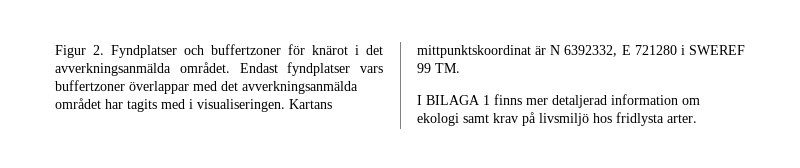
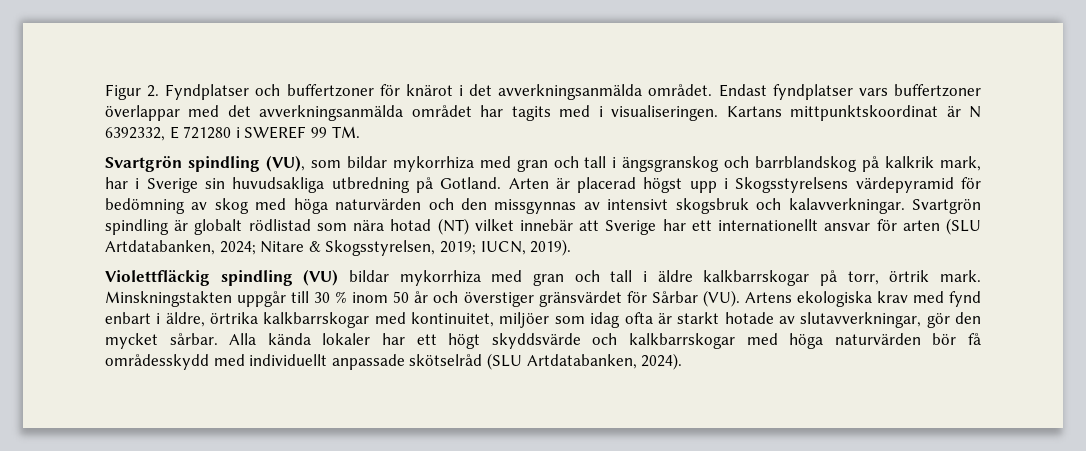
- I BILAGA 1 finns mer detaljerad information om ekologi samt krav på livsmiljö hos fridlysta arter.
+ Svartgrön spindling (VU), som bildar mykorrhiza med gran och tall i ängsgranskog och barrblandskog på kalkrik mark, har i Sverige sin huvudsakliga utbredning på Gotland. Arten är placerad högst upp i Skogsstyrelsens värdepyramid för bedömning av skog med höga naturvärden och den missgynnas av intensivt skogsbruk och kalavverkningar. Svartgrön spindling är globalt rödlistad som nära hotad (NT) vilket innebär att Sverige har ett internationellt ansvar för arten (SLU Artdatabanken, 2024; Nitare & Skogsstyrelsen, 2019; IUCN, 2019).
+ Violettfläckig spindling (VU) bildar mykorrhiza med gran och tall i äldre kalkbarrskogar på torr, örtrik mark. Minskningstakten uppgår till 30 % inom 50 år och överstiger gränsvärdet för Sårbar (VU). Artens ekologiska krav med fynd enbart i äldre, örtrika kalkbarrskogar med kontinuitet, miljöer som idag ofta är starkt hotade av slutavverkningar, gör den mycket sårbar. Alla kända lokaler har ett högt skyddsvärde och kalkbarrskogar med höga naturvärden bör få områdesskydd med individuellt anpassade skötselråd (SLU Artdatabanken, 2024).

